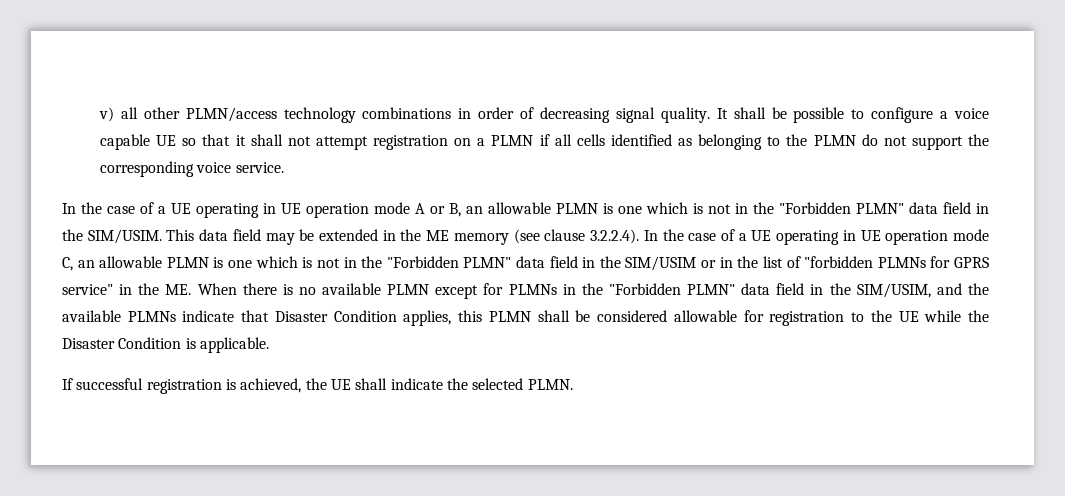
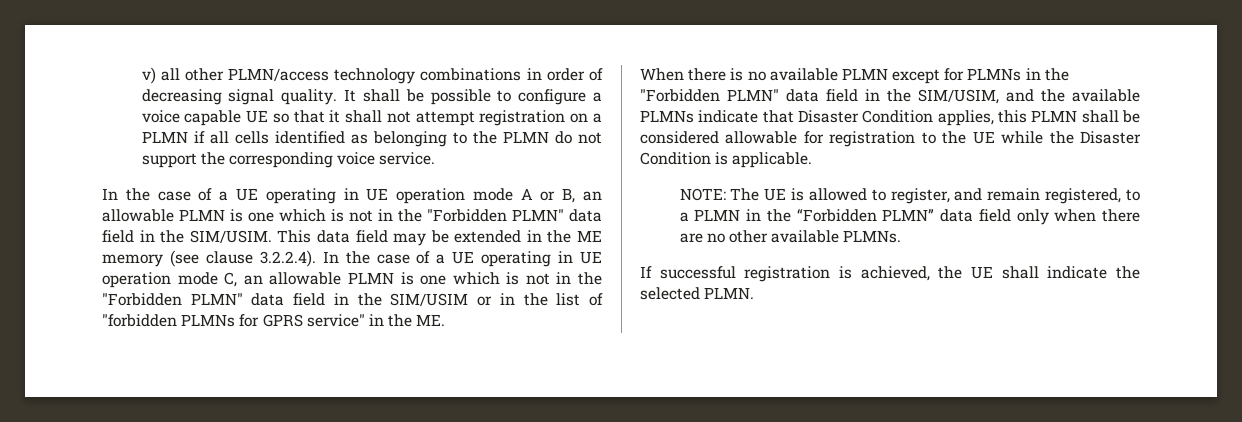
- This data field may be extended in the ME memory (see clause 3.2.2.4). In the case of a UE operating in UE operation mode C, an allowable PLMN is one which is not in the "Forbidden PLMN" data field in the SIM/USIM or in the list of "forbidden PLMNs for GPRS service" in the ME. When there is no available PLMN except for PLMNs in the "Forbidden PLMN" data field in the SIM/USIM, and the available PLMNs indicate that Disaster Condition applies, this PLMN shall be considered allowable for registration to the UE while the Disaster Condition is applicable.
+ This data field may be extended in the ME memory (see clause 3.2.2.4). In the case of a UE operating in UE operation mode C, an allowable PLMN is one which is not in the "Forbidden PLMN" data field in the SIM/USIM or in the list of "forbidden PLMNs for GPRS service" in the ME.
+ When there is no available PLMN except for PLMNs in the "Forbidden PLMN" data field in the SIM/USIM, and the available PLMNs indicate that Disaster Condition applies, this PLMN shall be considered allowable for registration to the UE while the Disaster Condition is applicable.
+ NOTE: The UE is allowed to register, and remain registered, to a PLMN in the “Forbidden PLMN” data field only when there are no other available PLMNs.

